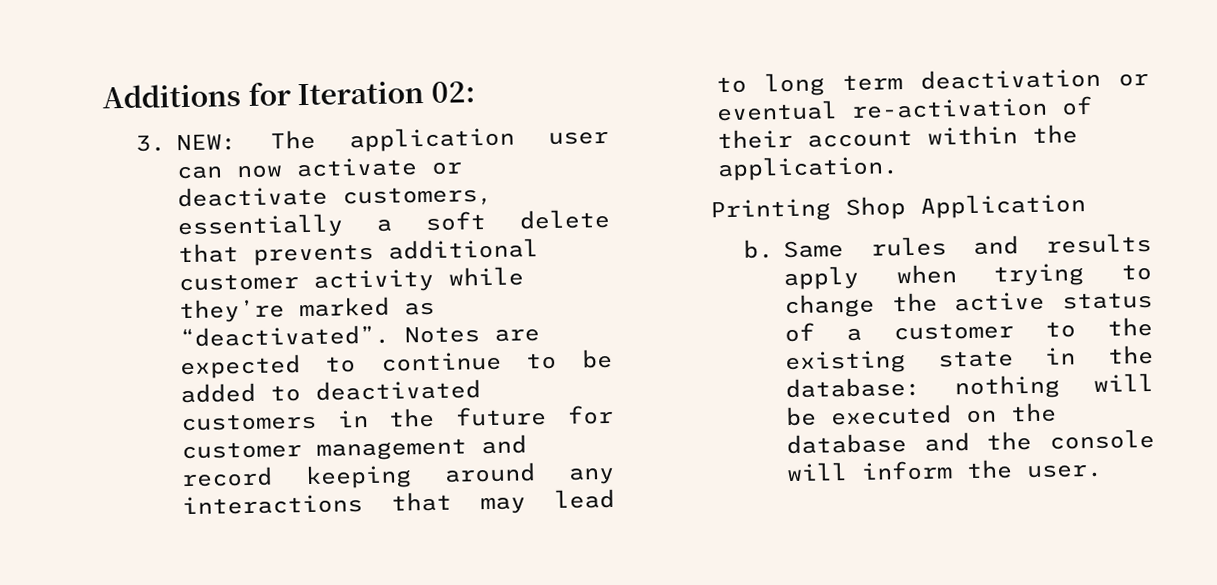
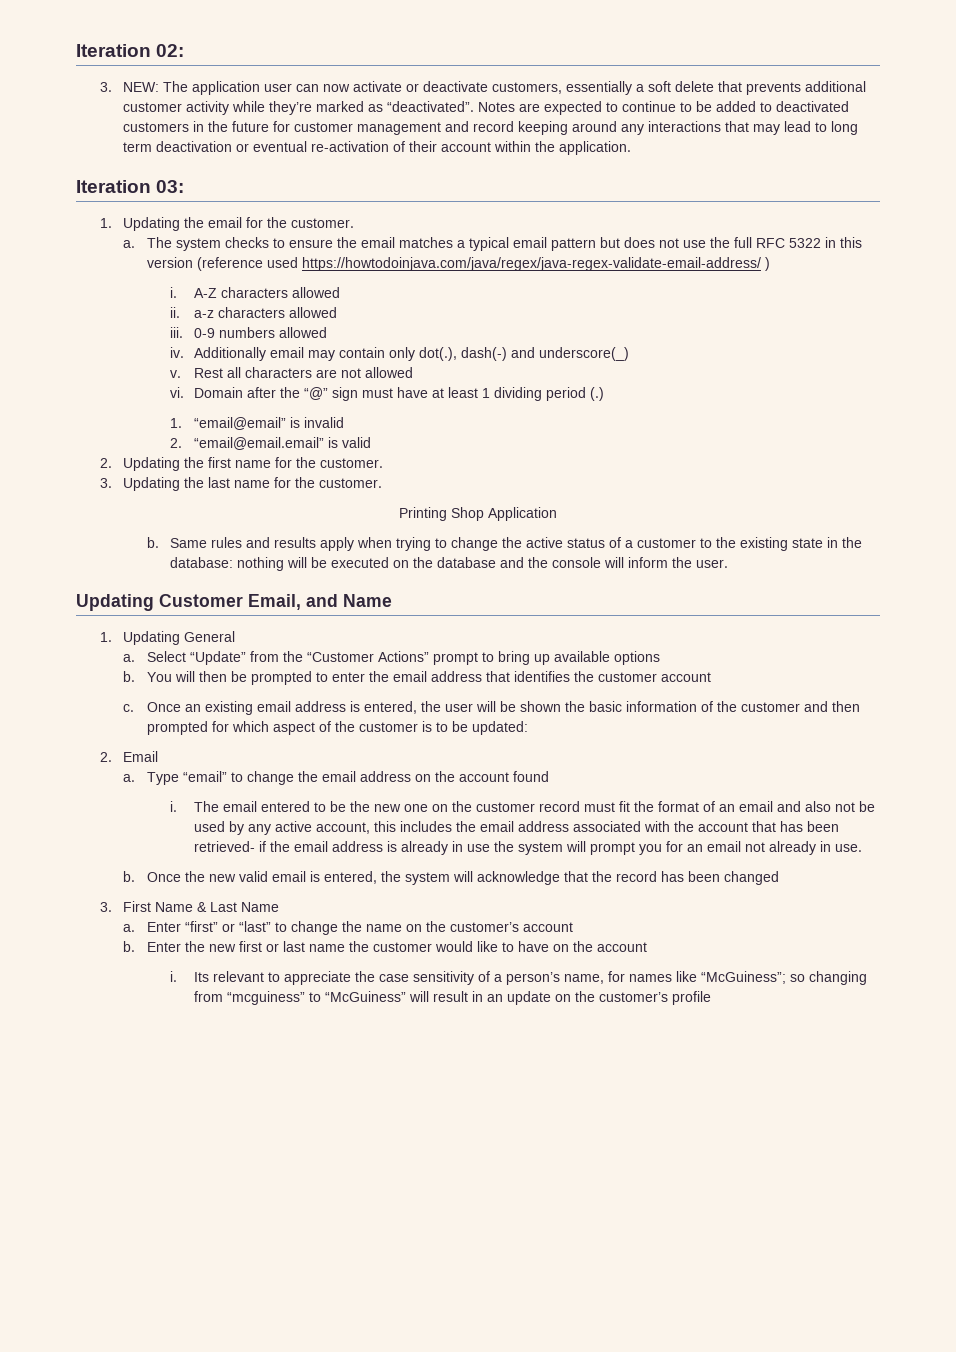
- Additions for Iteration 02:
+ Iteration 02:
+ Iteration 03:
+ 1. Updating the email for the customer.
+ a. The system checks to ensure the email matches a typical email pattern but does not use the full RFC 5322 in this version (reference used https://howtodoinjava.com/java/regex/java-regex-validate-email-address/ )
+ i. A-Z characters allowed
+ ii. a-z characters allowed
+ iii. 0-9 numbers allowed
+ iv. Additionally email may contain only dot(.), dash(-) and underscore(_)
+ v. Rest all characters are not allowed
+ vi. Domain after the “@” sign must have at least 1 dividing period (.)
+ 1. “email@email” is invalid
+ 2. “email@email.email” is valid
+ 2. Updating the first name for the customer.
+ 3. Updating the last name for the customer.
+ Updating Customer Email, and Name
+ 1. Updating General
+ a. Select “Update” from the “Customer Actions” prompt to bring up available options
+ b. You will then be prompted to enter the email address that identifies the customer account
+ c. Once an existing email address is entered, the user will be shown the basic information of the customer and then prompted for which aspect of the customer is to be updated:
+ 2. Email
+ a. Type “email” to change the email address on the account found
+ i. The email entered to be the new one on the customer record must fit the format of an email and also not be used by any active account, this includes the email address associated with the account that has been retrieved- if the email address is already in use the system will prompt you for an email not already in use.
+ b. Once the new valid email is entered, the system will acknowledge that the record has been changed
+ 3. First Name & Last Name
+ a. Enter “first” or “last” to change the name on the customer’s account
+ b. Enter the new first or last name the customer would like to have on the account
+ i. Its relevant to appreciate the case sensitivity of a person’s name, for names like “McGuiness”; so changing from “mcguiness” to “McGuiness” will result in an update on the customer’s profile

